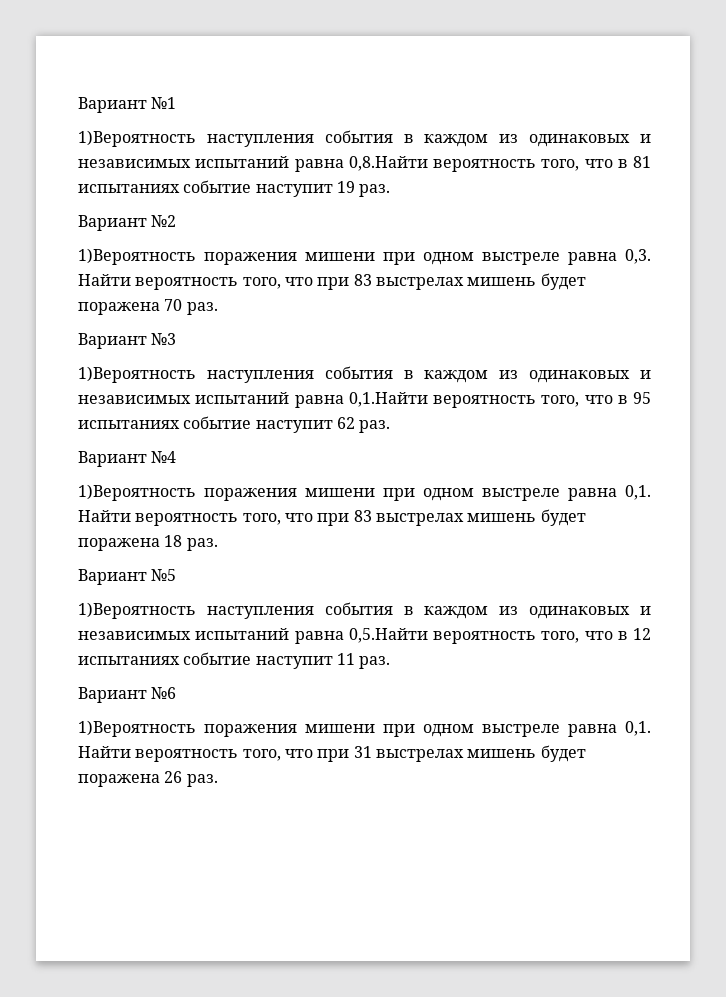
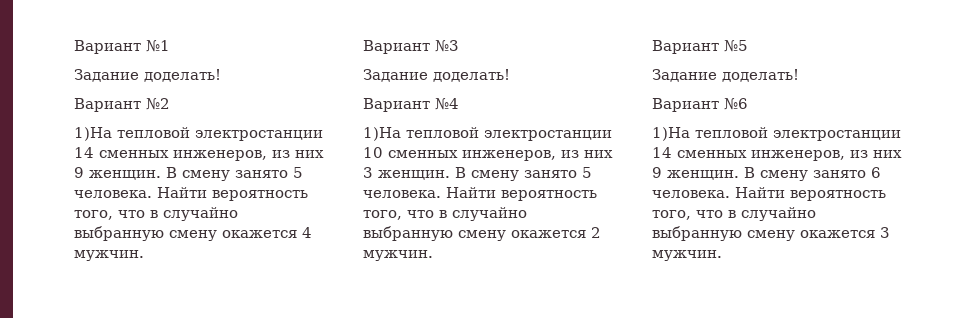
  Вариант №1
- 1)Вероятность наступления события в каждом из одинаковых и независимых испытаний равна 0,8.Найти вероятность того, что в 81 испытаниях событие наступит 19 раз.
+ Задание доделать!
  Вариант №2
- 1)Вероятность поражения мишени при одном выстреле равна 0,3. Найти вероятность того, что при 83 выстрелах мишень будет поражена 70 раз.
+ 1)На тепловой электростанции 14 сменных инженеров, из них 9 женщин. В смену занято 5 человека. Найти вероятность того, что в случайно выбранную смену окажется 4 мужчин.
  Вариант №3
- 1)Вероятность наступления события в каждом из одинаковых и независимых испытаний равна 0,1.Найти вероятность того, что в 95 испытаниях событие наступит 62 раз.
+ Задание доделать!
  Вариант №4
- 1)Вероятность поражения мишени при одном выстреле равна 0,1. Найти вероятность того, что при 83 выстрелах мишень будет поражена 18 раз.
+ 1)На тепловой электростанции 10 сменных инженеров, из них 3 женщин. В смену занято 5 человека. Найти вероятность того, что в случайно выбранную смену окажется 2 мужчин.
  Вариант №5
- 1)Вероятность наступления события в каждом из одинаковых и независимых испытаний равна 0,5.Найти вероятность того, что в 12 испытаниях событие наступит 11 раз.
+ Задание доделать!
  Вариант №6
- 1)Вероятность поражения мишени при одном выстреле равна 0,1. Найти вероятность того, что при 31 выстрелах мишень будет поражена 26 раз.
+ 1)На тепловой электростанции 14 сменных инженеров, из них 9 женщин. В смену занято 6 человека. Найти вероятность того, что в случайно выбранную смену окажется 3 мужчин.

